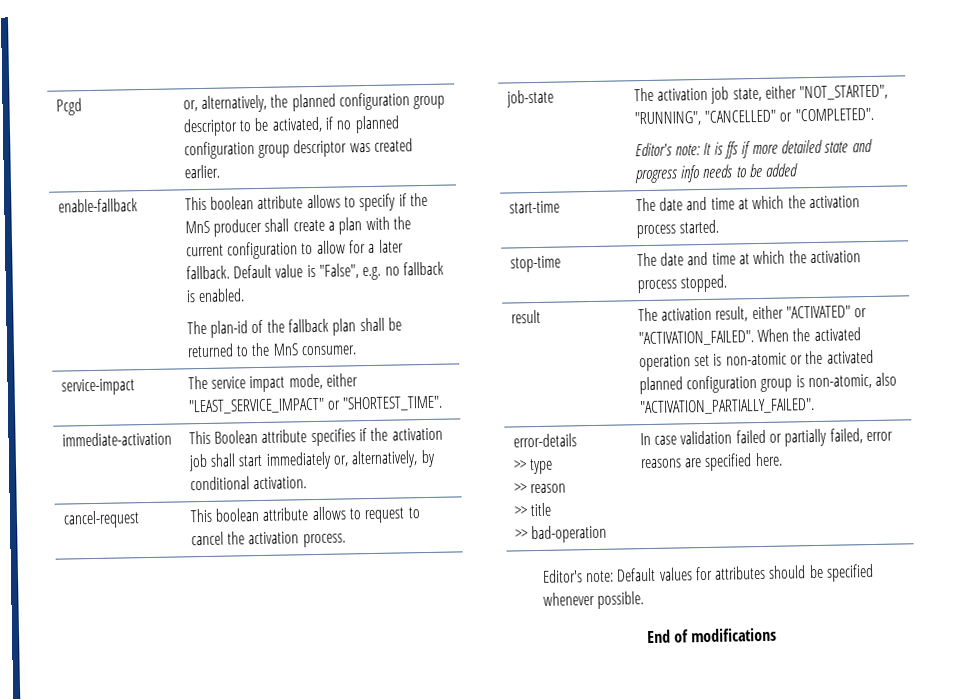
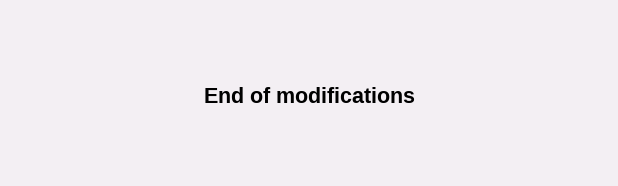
- Pcgd | or, alternatively, the planned configuration group descriptor to be activated, if no planned configuration group descriptor was created earlier.
- enable-fallback | This boolean attribute allows to specify if the MnS producer shall create a plan with the current configuration to allow for a later fallback. Default value is "False", e.g. no fallback is enabled.
- The plan-id of the fallback plan shall be returned to the MnS consumer.
- service-impact | The service impact mode, either "LEAST_SERVICE_IMPACT" or "SHORTEST_TIME".
- immediate-activation | This Boolean attribute specifies if the activation job shall start immediately or, alternatively, by conditional activation.
- cancel-request | This boolean attribute allows to request to cancel the activation process.
- job-state | The activation job state, either "NOT_STARTED", "RUNNING", "CANCELLED" or "COMPLETED".
- Editor's note: It is ffs if more detailed state and progress info needs to be added
- start-time | The date and time at which the activation process started.
- stop-time | The date and time at which the activation process stopped.
- result | The activation result, either "ACTIVATED" or "ACTIVATION_FAILED". When the activated operation set is non-atomic or the activated planned configuration group is non-atomic, also "ACTIVATION_PARTIALLY_FAILED".
- error-details
- >> type
- >> reason
- >> title
- >> bad-operation | In case validation failed or partially failed, error reasons are specified here.
- Editor's note: Default values for attributes should be specified whenever possible.

